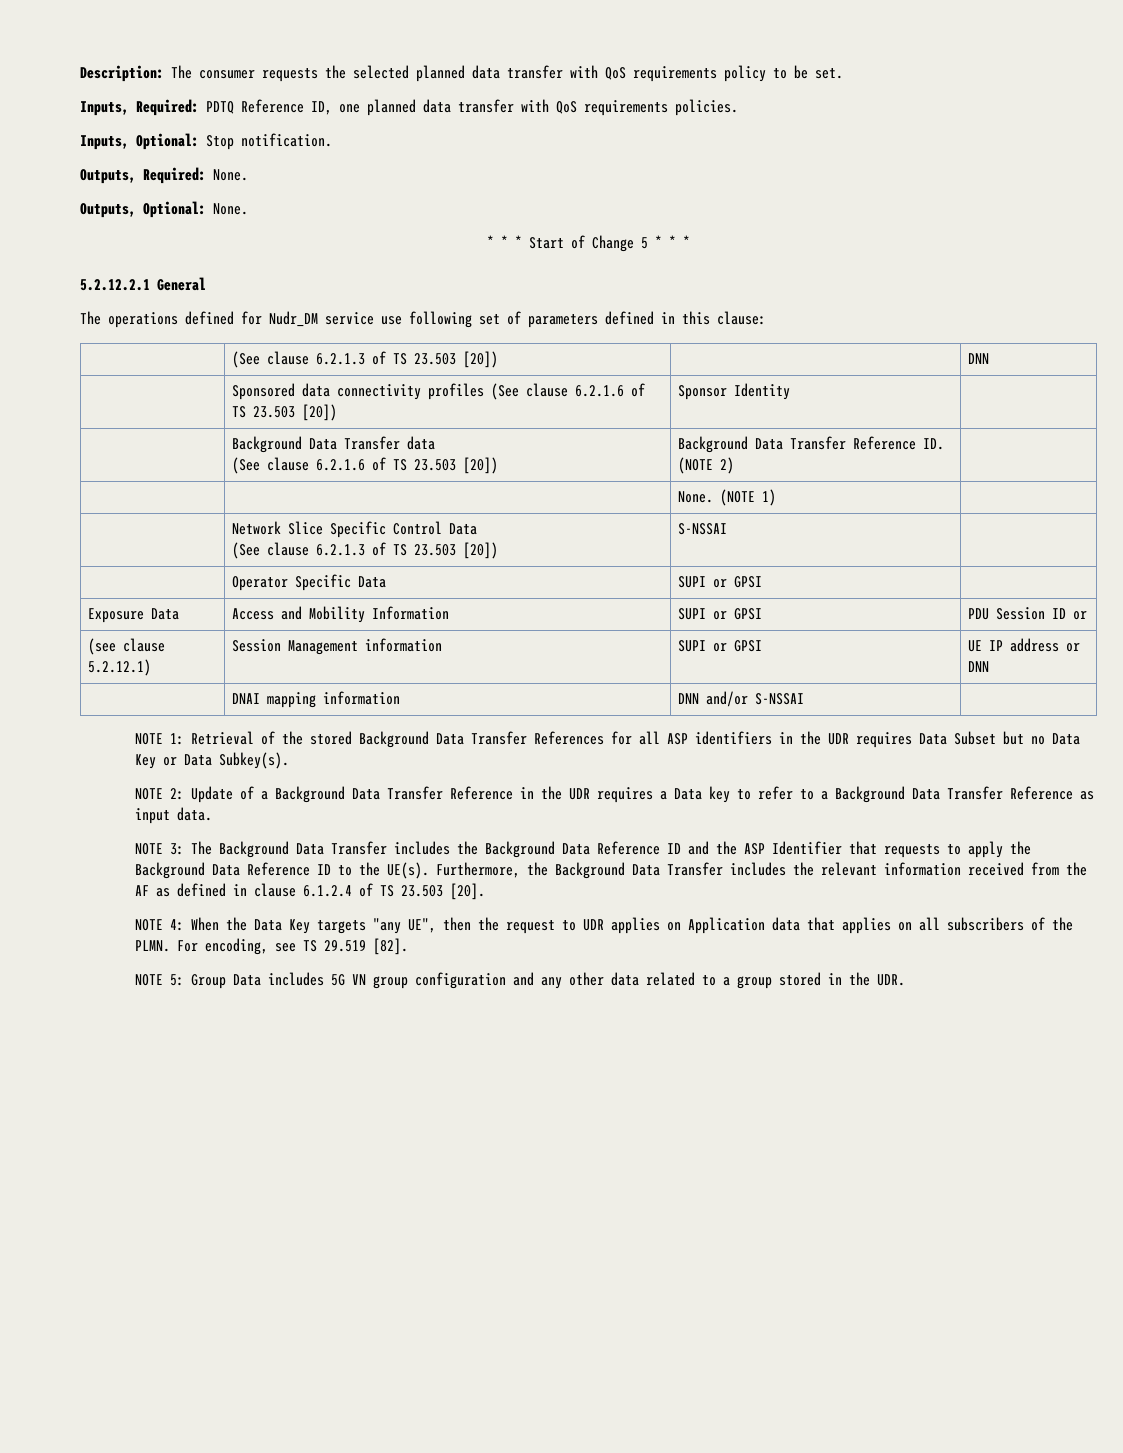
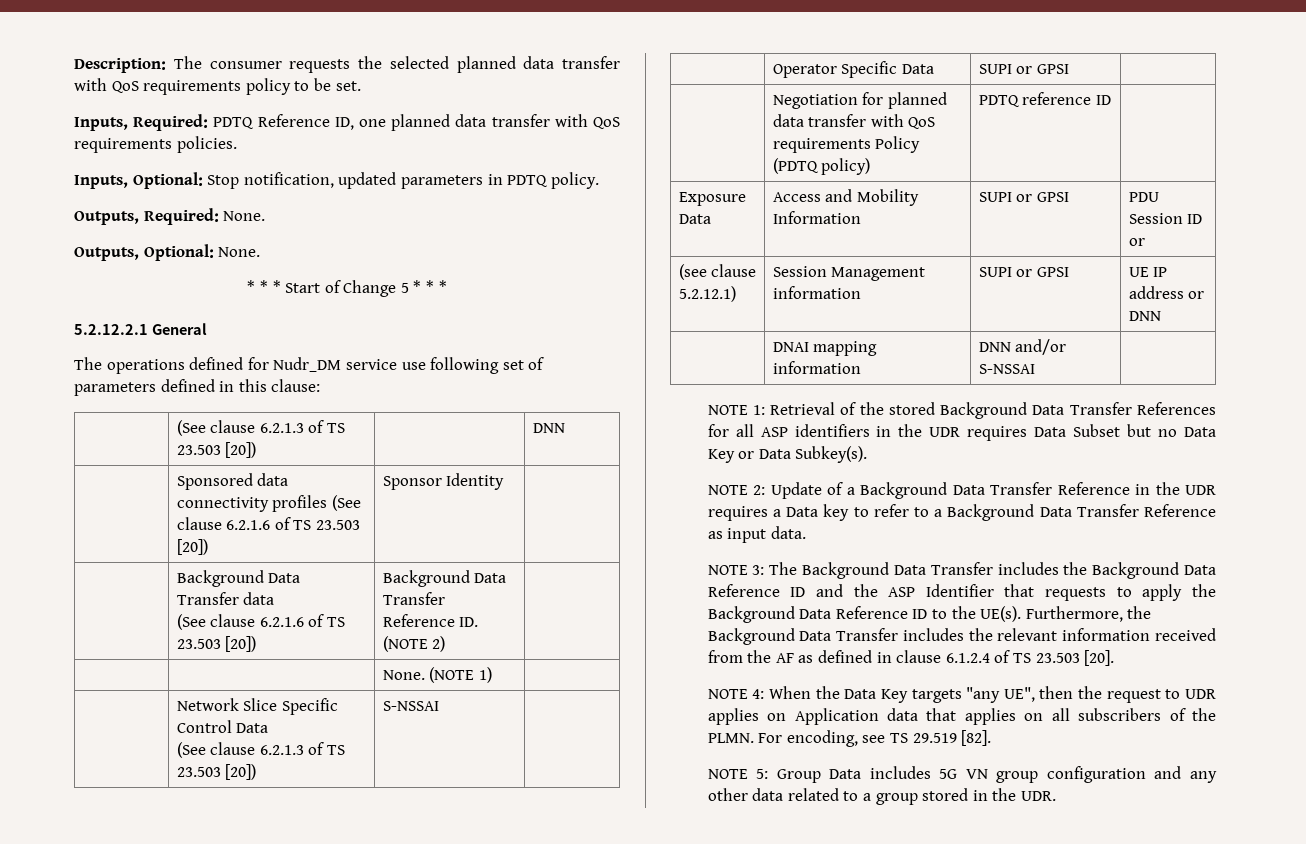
- Inputs, Optional: Stop notification.
+ Inputs, Optional: Stop notification, updated parameters in PDTQ policy.
+ | Negotiation for planned data transfer with QoS requirements Policy (PDTQ policy) | PDTQ reference ID |

